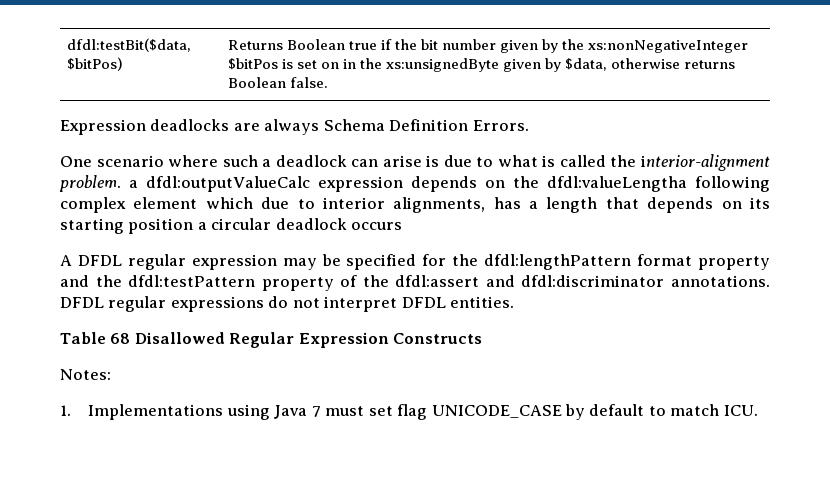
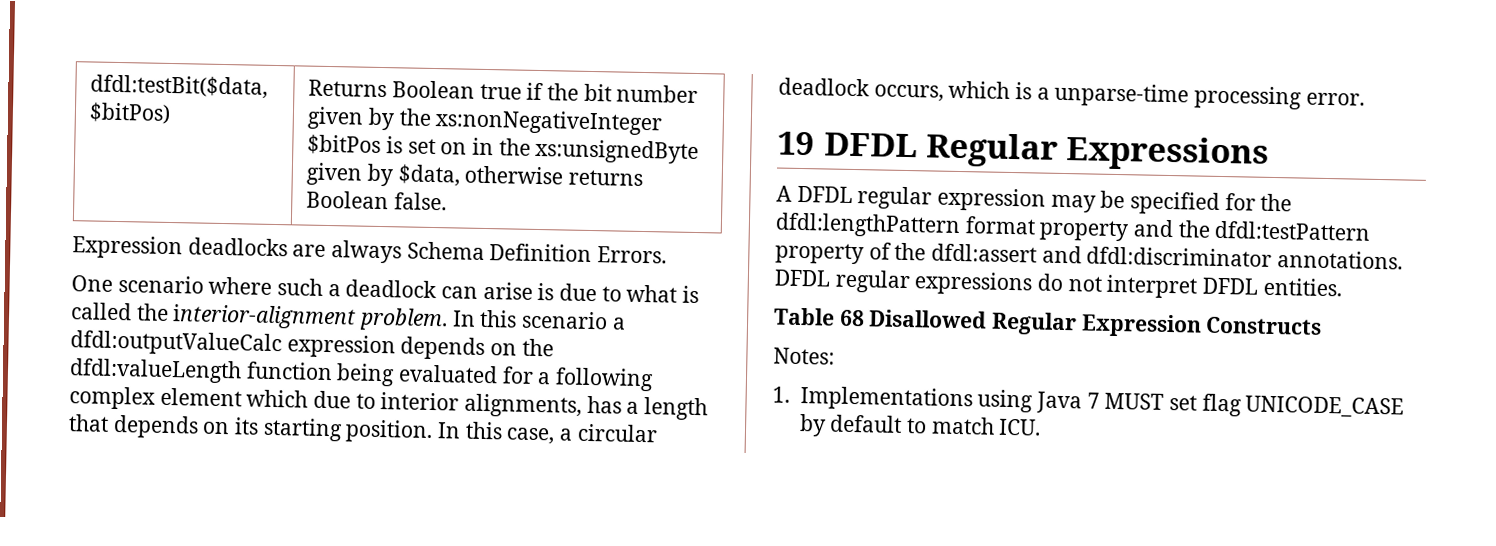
- One scenario where such a deadlock can arise is due to what is called the interior-alignment problem. a dfdl:outputValueCalc expression depends on the dfdl:valueLengtha following complex element which due to interior alignments, has a length that depends on its starting position a circular deadlock occurs
+ One scenario where such a deadlock can arise is due to what is called the interior-alignment problem. In this scenario a dfdl:outputValueCalc expression depends on the dfdl:valueLength function being evaluated for a following complex element which due to interior alignments, has a length that depends on its starting position. In this case, a circular deadlock occurs, which is a unparse-time processing error.
+ 19 DFDL Regular Expressions
- 1. Implementations using Java 7 must set flag UNICODE_CASE by default to match ICU.
+ 1. Implementations using Java 7 MUST set flag UNICODE_CASE by default to match ICU.

